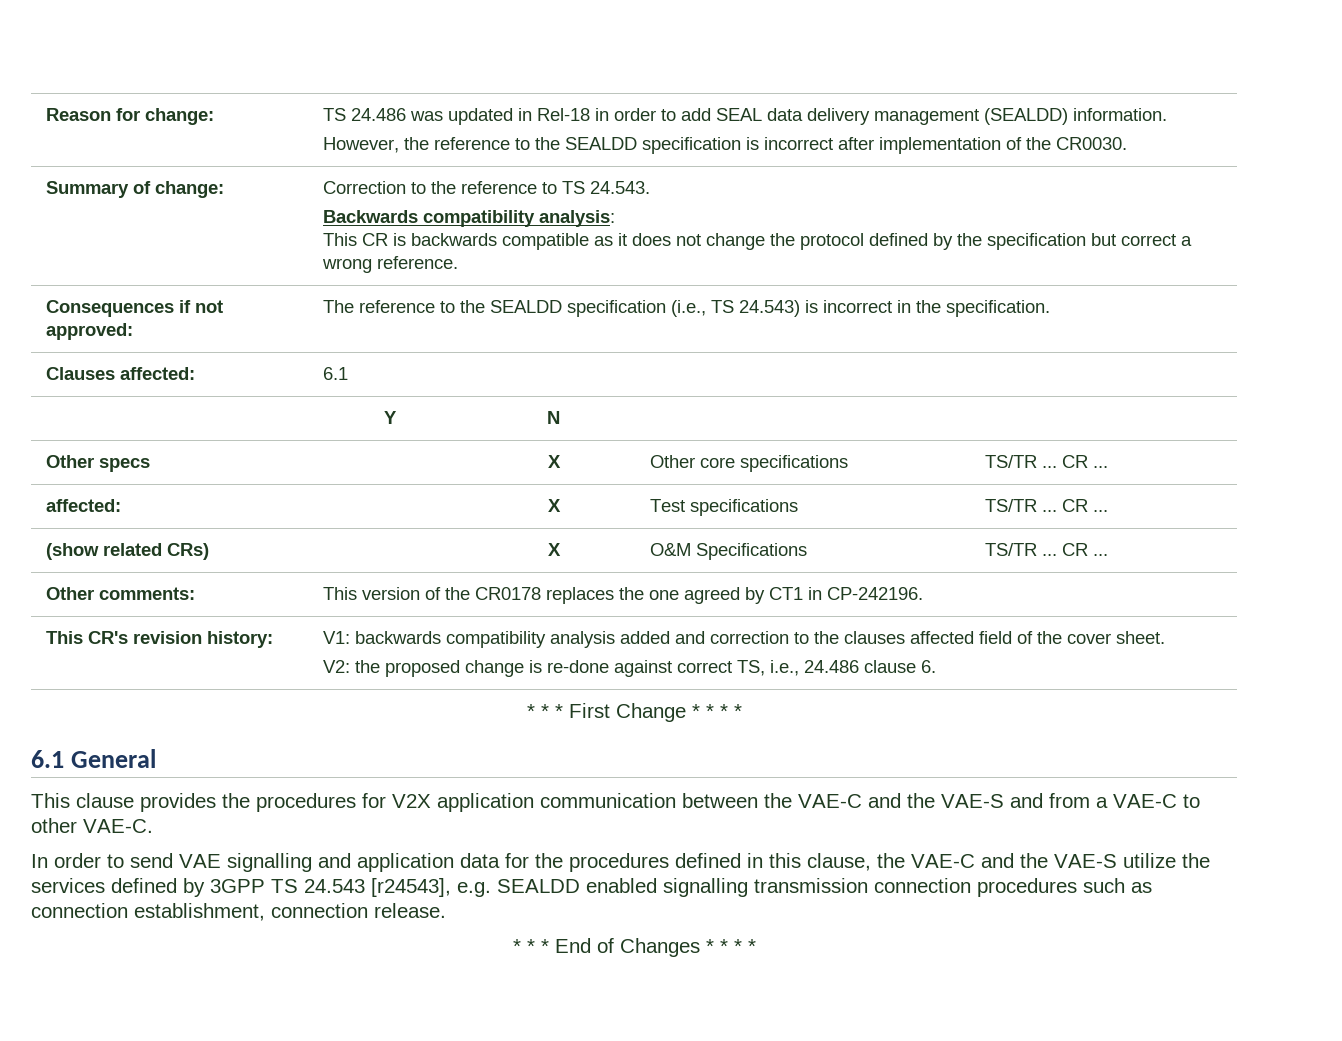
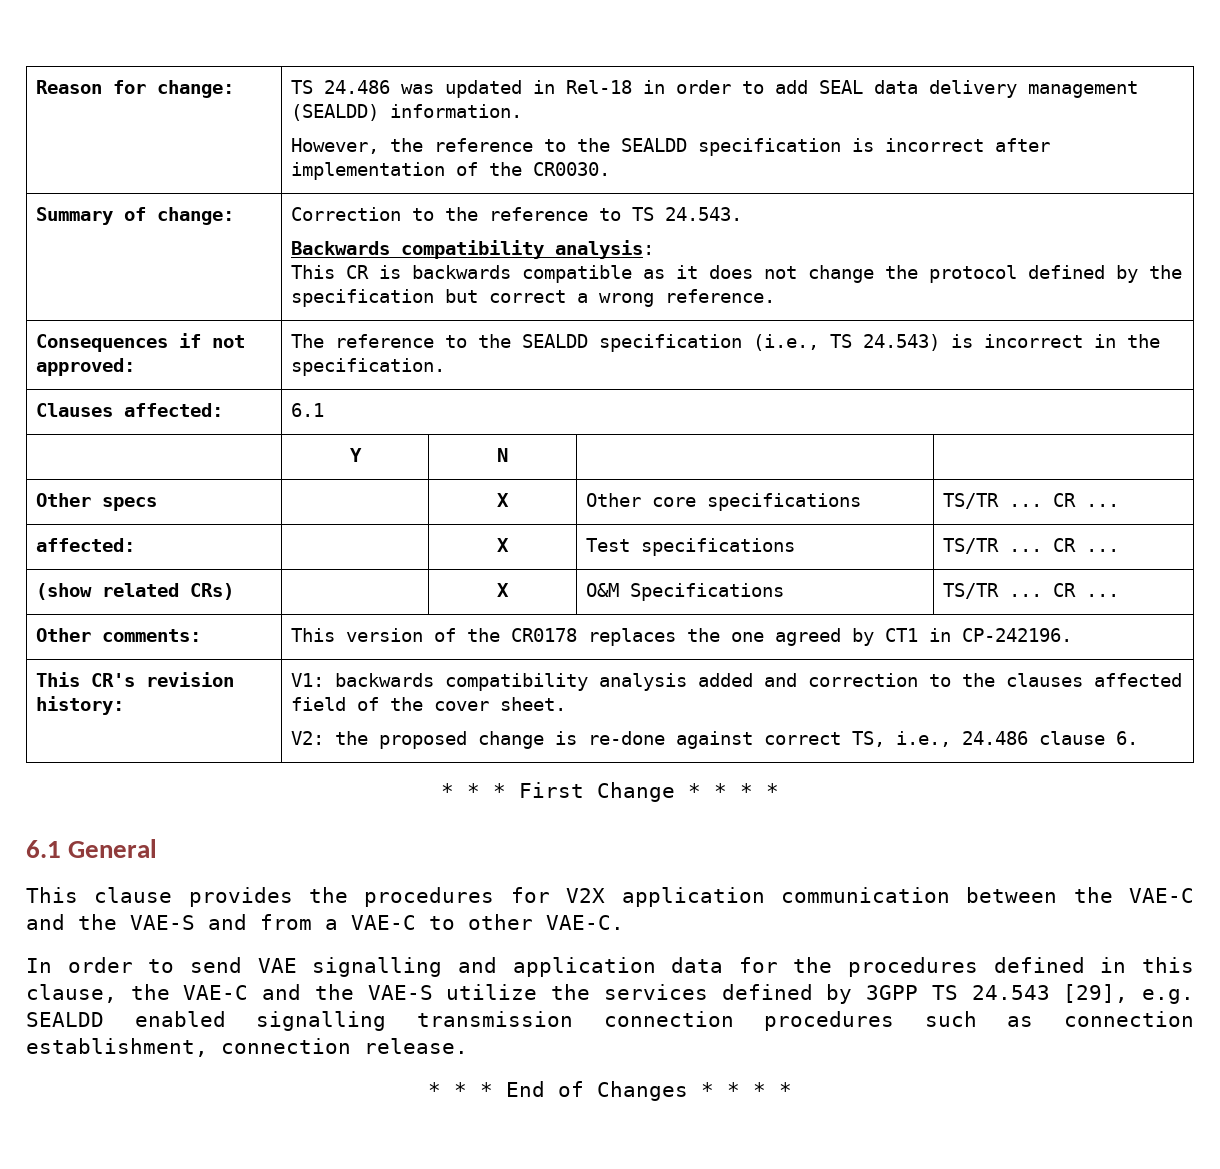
- In order to send VAE signalling and application data for the procedures defined in this clause, the VAE-C and the VAE-S utilize the services defined by 3GPP TS 24.543 [r24543], e.g. SEALDD enabled signalling transmission connection procedures such as connection establishment, connection release.
+ In order to send VAE signalling and application data for the procedures defined in this clause, the VAE-C and the VAE-S utilize the services defined by 3GPP TS 24.543 [29], e.g. SEALDD enabled signalling transmission connection procedures such as connection establishment, connection release.

